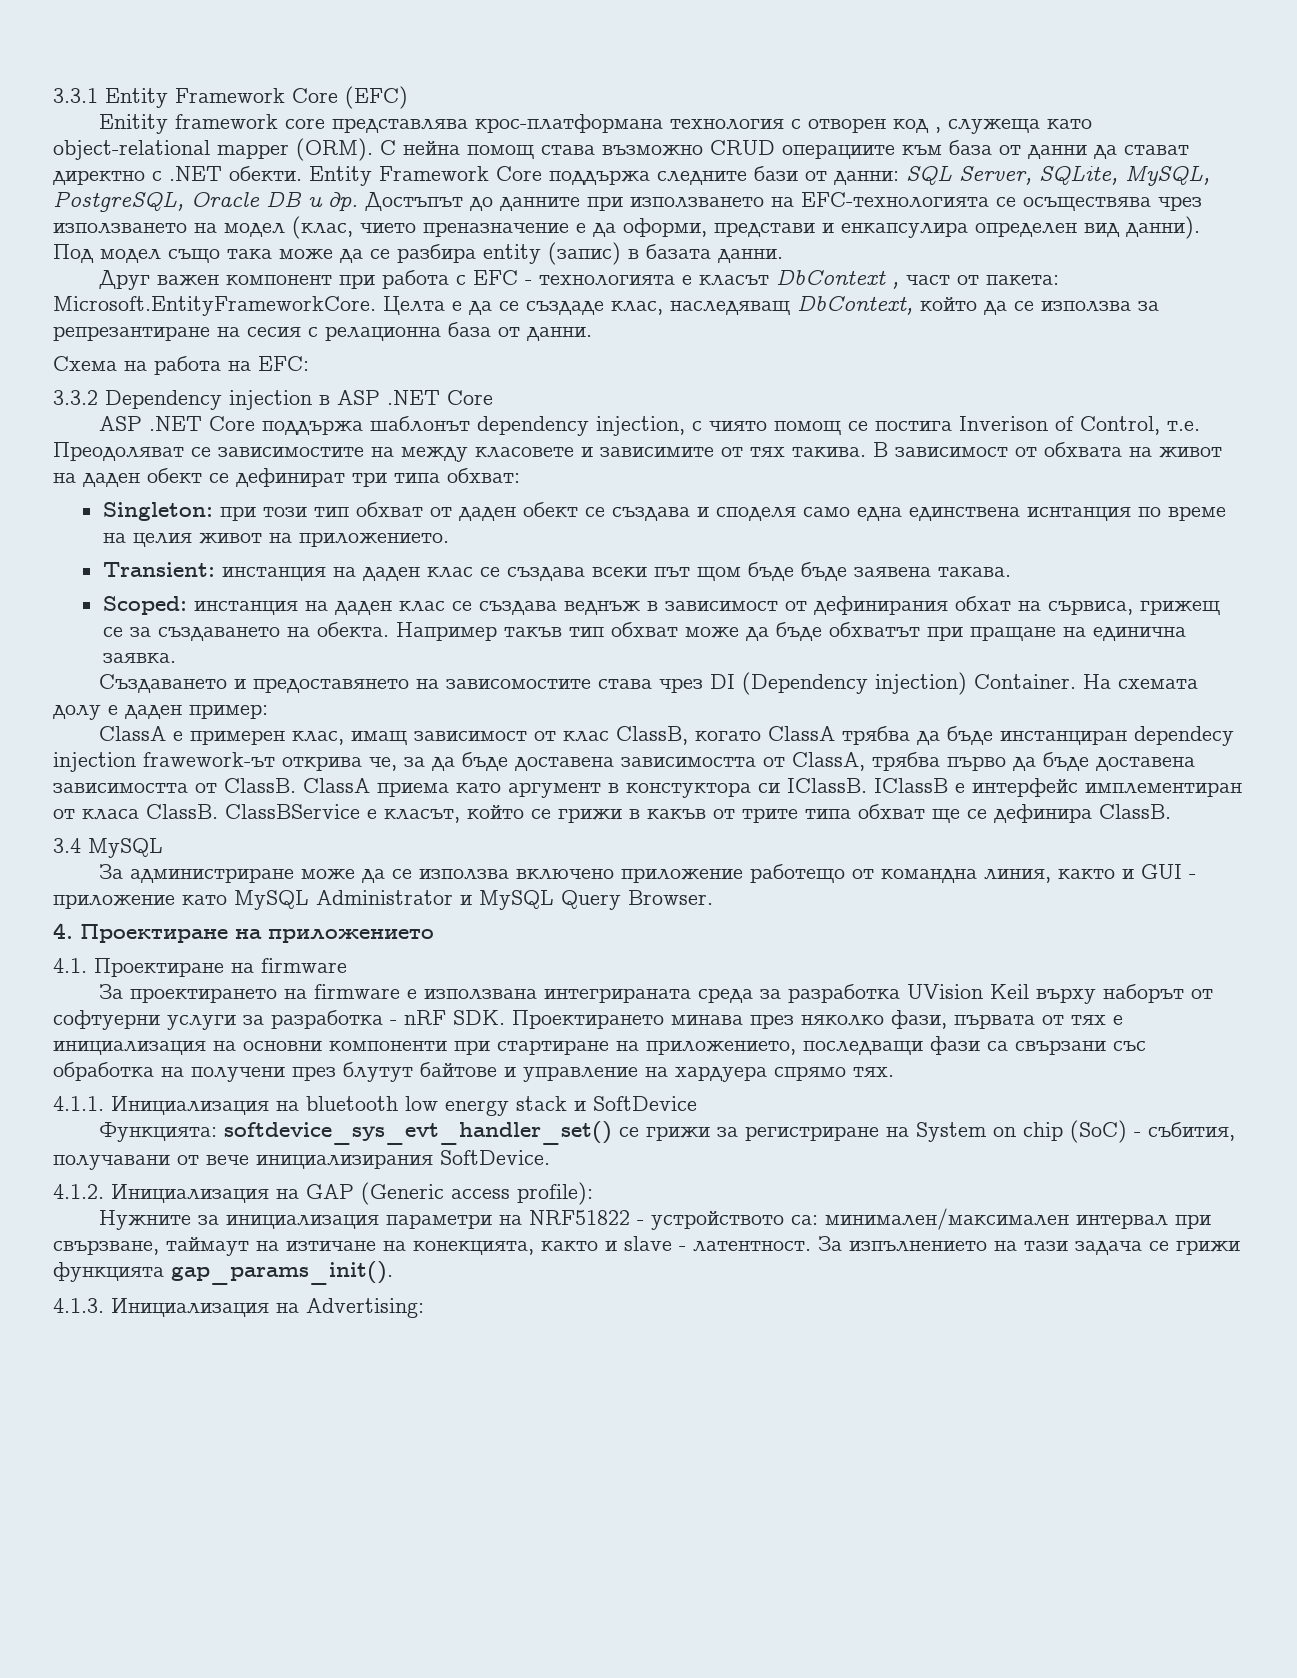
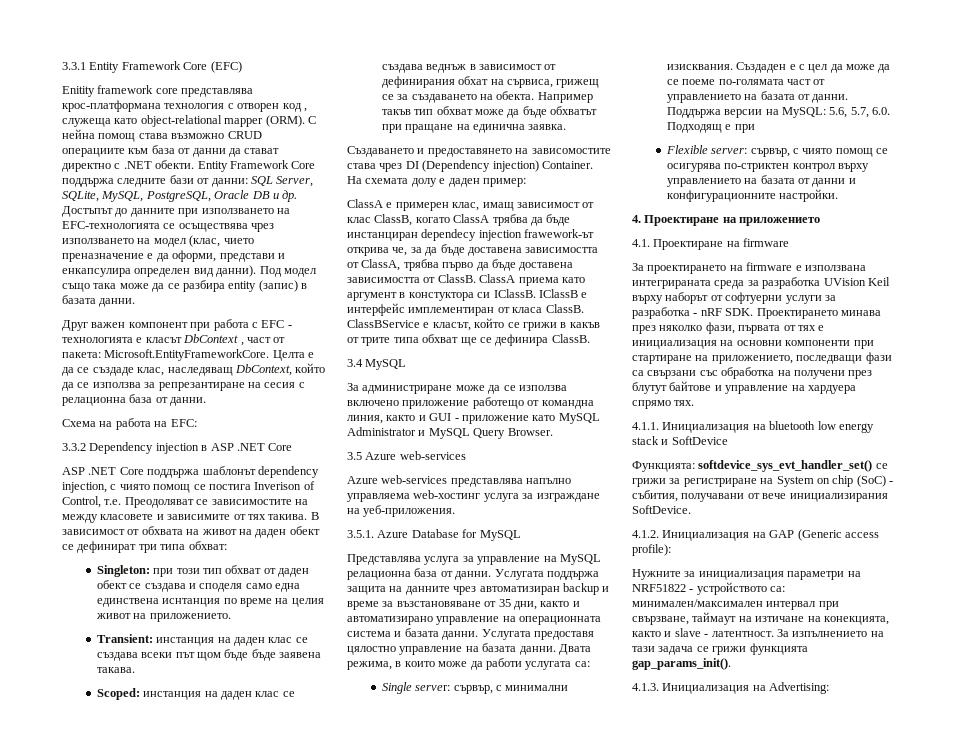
+ 3.5 Azure web-services
+ Azure web-services представлява напълно управляема web-хостинг услуга за изграждане на уеб-приложения.
+ 3.5.1. Azure Database for MySQL
+ Представлява услуга за управление на MySQL релационна база от данни. Услугата поддържа защита на данните чрез автоматизиран backup и време за възстановяване от 35 дни, както и автоматизирано управление на операционната система и базата данни. Услугата предоставя цялостно управление на базата данни. Двата режима, в които може да работи услугата са:
+ Single server: сървър, с минимални изисквания. Създаден е с цел да може да се поеме по-голямата част от управлението на базата от данни. Поддържа версии на MySQL: 5.6, 5.7, 6.0. Подходящ е при
+ Flexible server: сървър, с чиято помощ се осигурява по-стриктен контрол върху управлението на базата от данни и конфигурационните настройки.

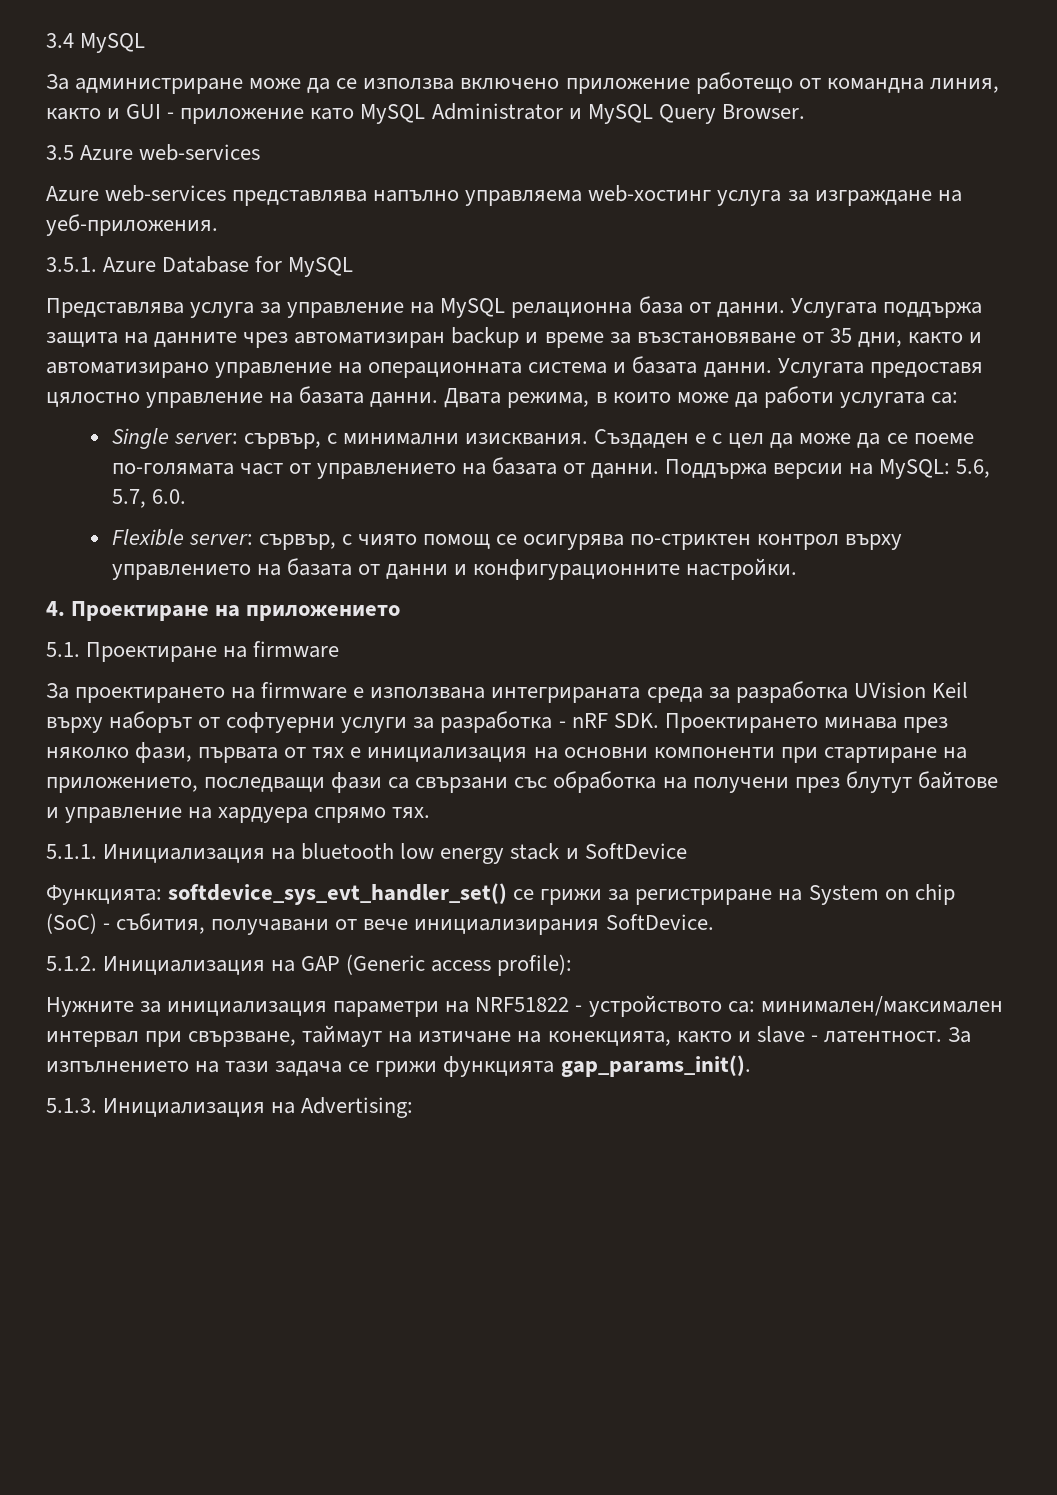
- 3.3.1 Entity Framework Core (EFC)
- Enitity framework core представлява крос-платформана технология с отворен код , служеща като object-relational mapper (ORM). С нейна помощ става възможно CRUD операциите към база от данни да стават директно с .NET обекти. Entity Framework Core поддържа следните бази от данни: SQL Server, SQLite, MySQL, PostgreSQL, Oracle DB и др. Достъпът до данните при използването на EFC-технологията се осъществява чрез използването на модел (клас, чието преназначение е да оформи, представи и енкапсулира определен вид данни). Под модел също така може да се разбира entity (запис) в базата данни.
- Друг важен компонент при работа с EFC - технологията е класът DbContext , част от пакета: Microsoft.EntityFrameworkCore. Целта е да се създаде клас, наследяващ DbContext, който да се използва за репрезантиране на сесия с релационна база от данни.
- Схема на работа на EFC:
- 3.3.2 Dependency injection в ASP .NET Core
- ASP .NET Core поддържа шаблонът dependency injection, с чиято помощ се постига Inverison of Control, т.е. Преодоляват се зависимостите на между класовете и зависимите от тях такива. В зависимост от обхвата на живот на даден обект се дефинират три типа обхват:
- Singleton: при този тип обхват от даден обект се създава и споделя само една единствена иснтанция по време на целия живот на приложението.
- Transient: инстанция на даден клас се създава всеки път щом бъде бъде заявена такава.
- Scoped: инстанция на даден клас се създава веднъж в зависимост от дефинирания обхат на сървиса, грижещ се за създаването на обекта. Например такъв тип обхват може да бъде обхватът при пращане на единична заявка.
- Създаването и предоставянето на зависомостите става чрез DI (Dependency injection) Container. На схемата долу е даден пример:
- ClassA е примерен клас, имащ зависимост от клас ClassB, когато ClassA трябва да бъде инстанциран dependecy injection frawework-ът открива че, за да бъде доставена зависимостта от ClassA, трябва първо да бъде доставена зависимостта от ClassB. ClassA приема като аргумент в констуктора си IClassB. IClassB е интерфейс имплементиран от класа ClassB. ClassBService е класът, който се грижи в какъв от трите типа обхват ще се дефинира ClassB.
- Поддържа версии на MySQL: 5.6, 5.7, 6.0. Подходящ е при
+ Поддържа версии на MySQL: 5.6, 5.7, 6.0.
- 4.1. Проектиране на firmware
+ 5.1. Проектиране на firmware
- 4.1.1. Инициализация на bluetooth low energy stack и SoftDevice
+ 5.1.1. Инициализация на bluetooth low energy stack и SoftDevice
- 4.1.2. Инициализация на GAP (Generic access profile):
+ 5.1.2. Инициализация на GAP (Generic access profile):
- 4.1.3. Инициализация на Advertising:
+ 5.1.3. Инициализация на Advertising:

